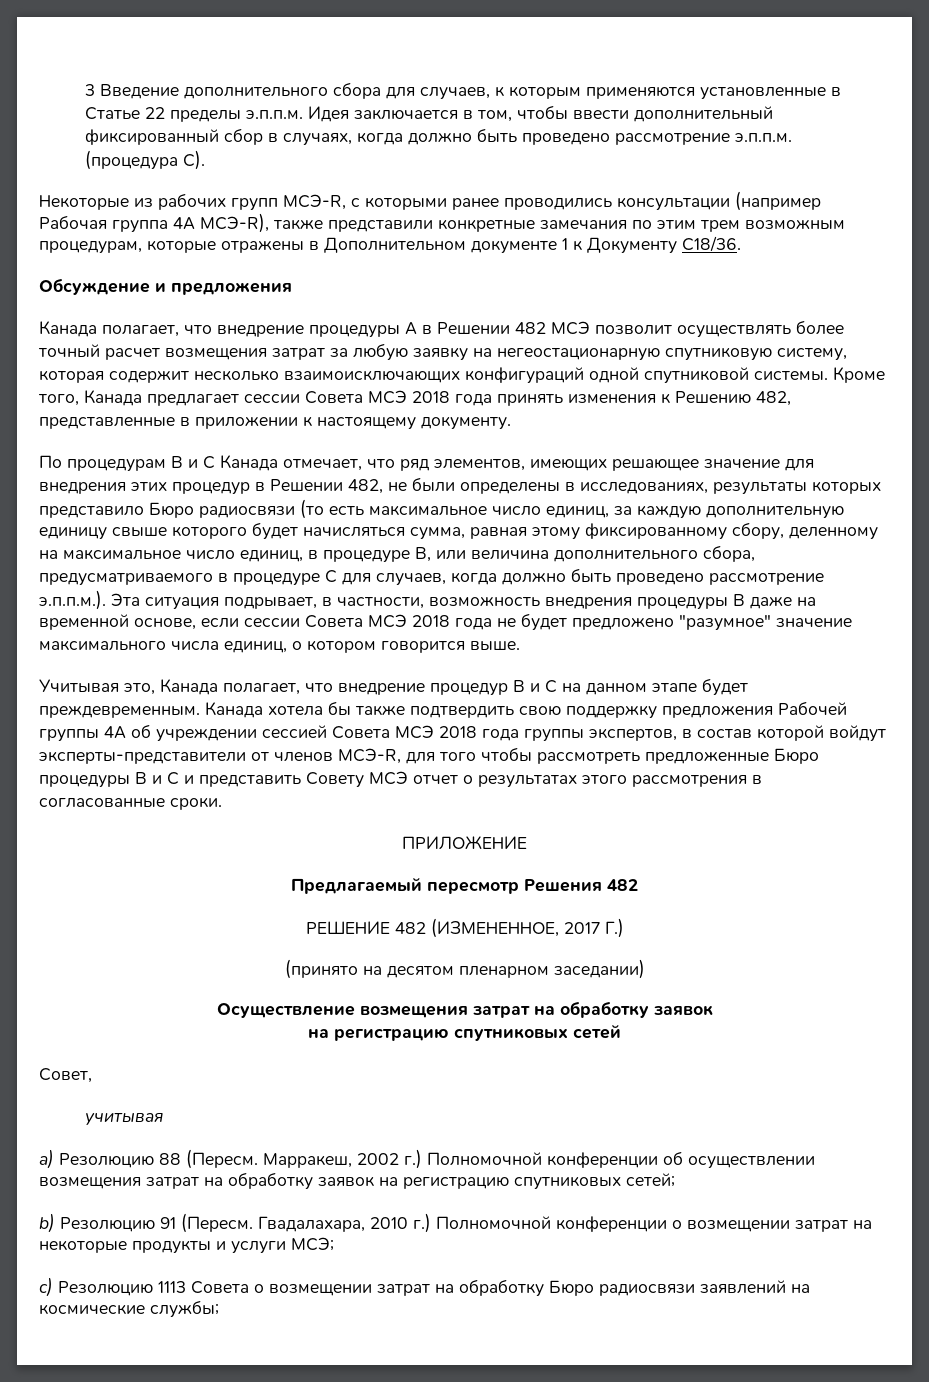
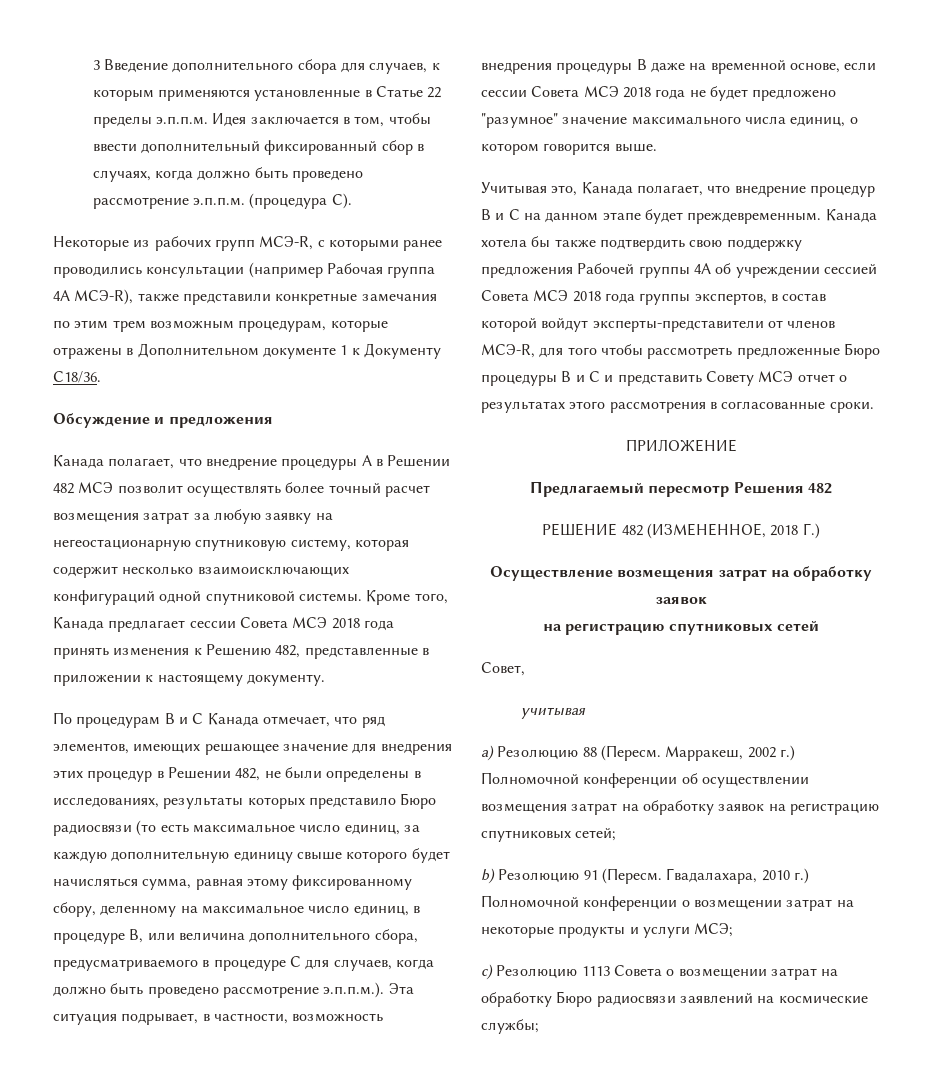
- РЕШЕНИЕ 482 (ИЗМЕНЕННОЕ, 2017 Г.)
+ РЕШЕНИЕ 482 (ИЗМЕНЕННОЕ, 2018 Г.)
- (принято на десятом пленарном заседании)

